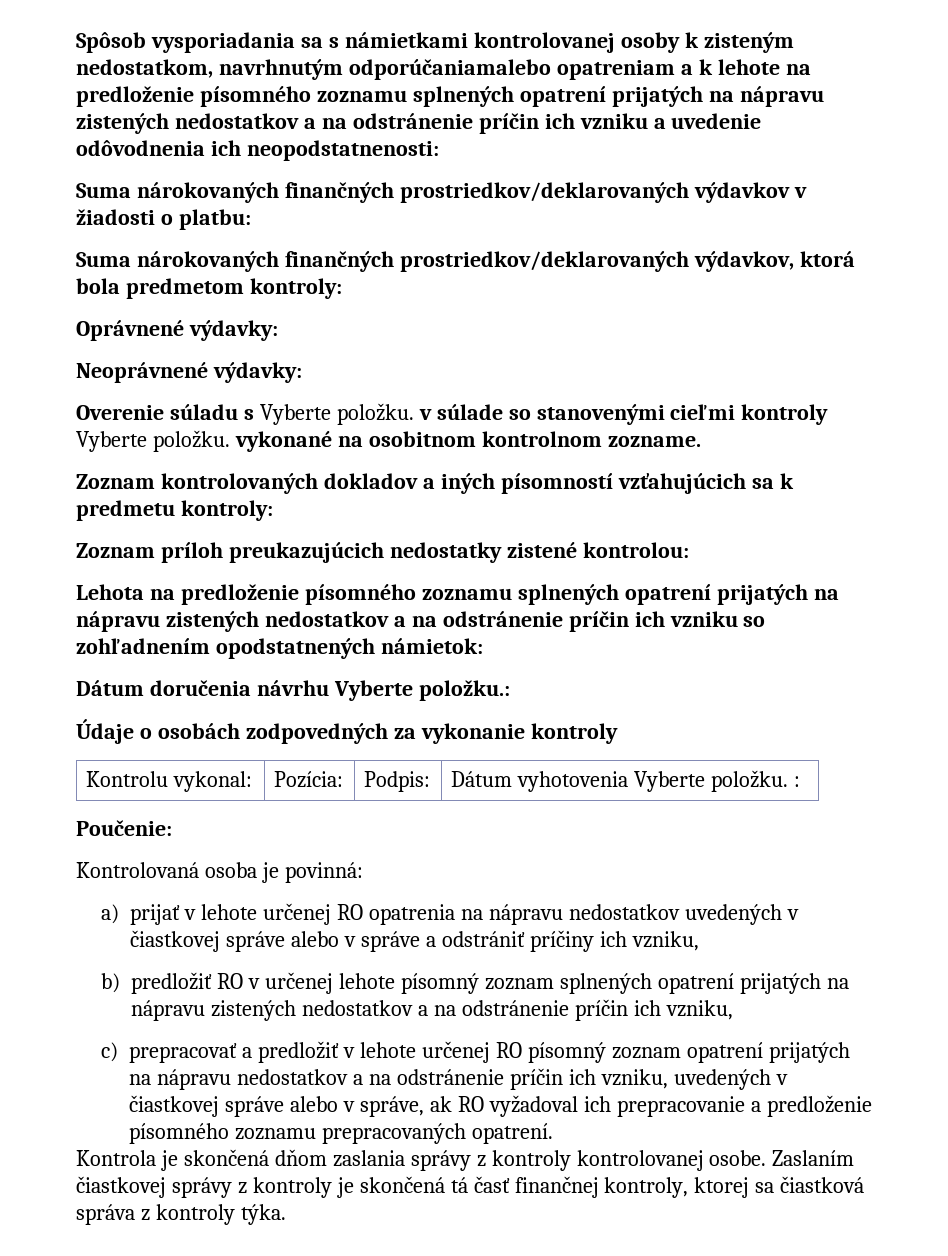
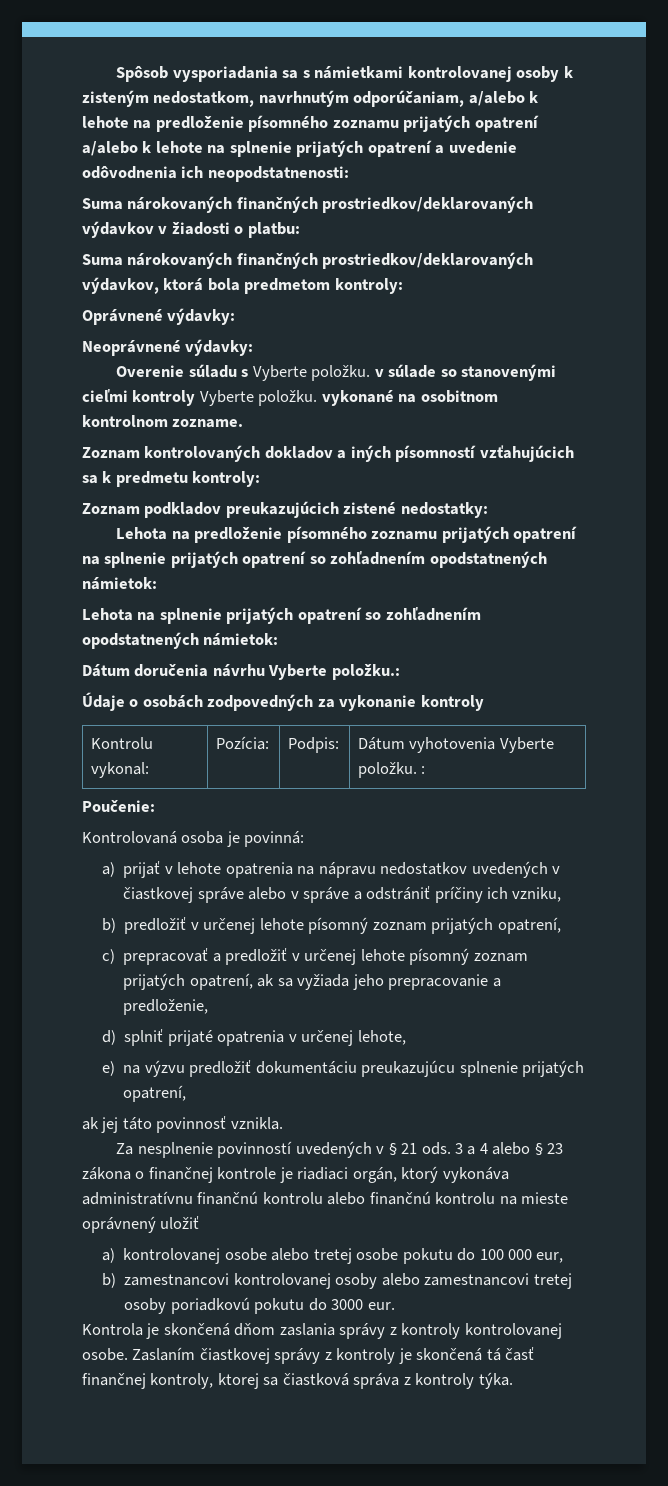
- Spôsob vysporiadania sa s námietkami kontrolovanej osoby k zisteným nedostatkom, navrhnutým odporúčaniamalebo opatreniam a k lehote na predloženie písomného zoznamu splnených opatrení prijatých na nápravu zistených nedostatkov a na odstránenie príčin ich vzniku a uvedenie odôvodnenia ich neopodstatnenosti:
+ Spôsob vysporiadania sa s námietkami kontrolovanej osoby k zisteným nedostatkom, navrhnutým odporúčaniam, a/alebo k lehote na predloženie písomného zoznamu prijatých opatrení a/alebo k lehote na splnenie prijatých opatrení a uvedenie odôvodnenia ich neopodstatnenosti:
- Zoznam príloh preukazujúcich nedostatky zistené kontrolou:
+ Zoznam podkladov preukazujúcich zistené nedostatky:
- Lehota na predloženie písomného zoznamu splnených opatrení prijatých na nápravu zistených nedostatkov a na odstránenie príčin ich vzniku so zohľadnením opodstatnených námietok:
+ Lehota na predloženie písomného zoznamu prijatých opatrení na splnenie prijatých opatrení so zohľadnením opodstatnených námietok:
+ Lehota na splnenie prijatých opatrení so zohľadnením opodstatnených námietok:
- a) prijať v lehote určenej RO opatrenia na nápravu nedostatkov uvedených v čiastkovej správe alebo v správe a odstrániť príčiny ich vzniku,
+ a) prijať v lehote opatrenia na nápravu nedostatkov uvedených v čiastkovej správe alebo v správe a odstrániť príčiny ich vzniku,
- b) predložiť RO v určenej lehote písomný zoznam splnených opatrení prijatých na nápravu zistených nedostatkov a na odstránenie príčin ich vzniku,
+ b) predložiť v určenej lehote písomný zoznam prijatých opatrení,
- c) prepracovať a predložiť v lehote určenej RO písomný zoznam opatrení prijatých na nápravu nedostatkov a na odstránenie príčin ich vzniku, uvedených v čiastkovej správe alebo v správe, ak RO vyžadoval ich prepracovanie a predloženie písomného zoznamu prepracovaných opatrení.
+ c) prepracovať a predložiť v určenej lehote písomný zoznam prijatých opatrení, ak sa vyžiada jeho prepracovanie a predloženie,
+ d) splniť prijaté opatrenia v určenej lehote,
+ e) na výzvu predložiť dokumentáciu preukazujúcu splnenie prijatých opatrení,
+ ak jej táto povinnosť vznikla.
+ Za nesplnenie povinností uvedených v § 21 ods. 3 a 4 alebo § 23 zákona o finančnej kontrole je riadiaci orgán, ktorý vykonáva administratívnu finančnú kontrolu alebo finančnú kontrolu na mieste oprávnený uložiť
+ a) kontrolovanej osobe alebo tretej osobe pokutu do 100 000 eur,
+ b) zamestnancovi kontrolovanej osoby alebo zamestnancovi tretej osoby poriadkovú pokutu do 3000 eur.

